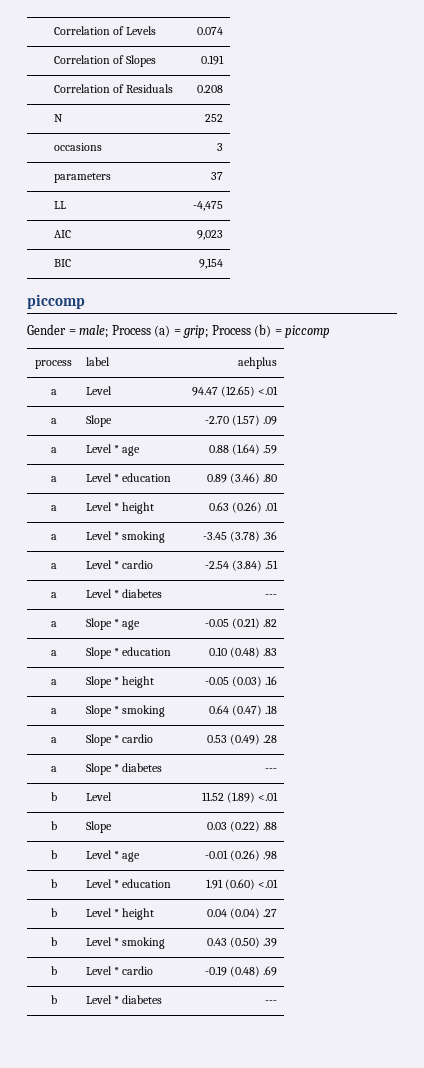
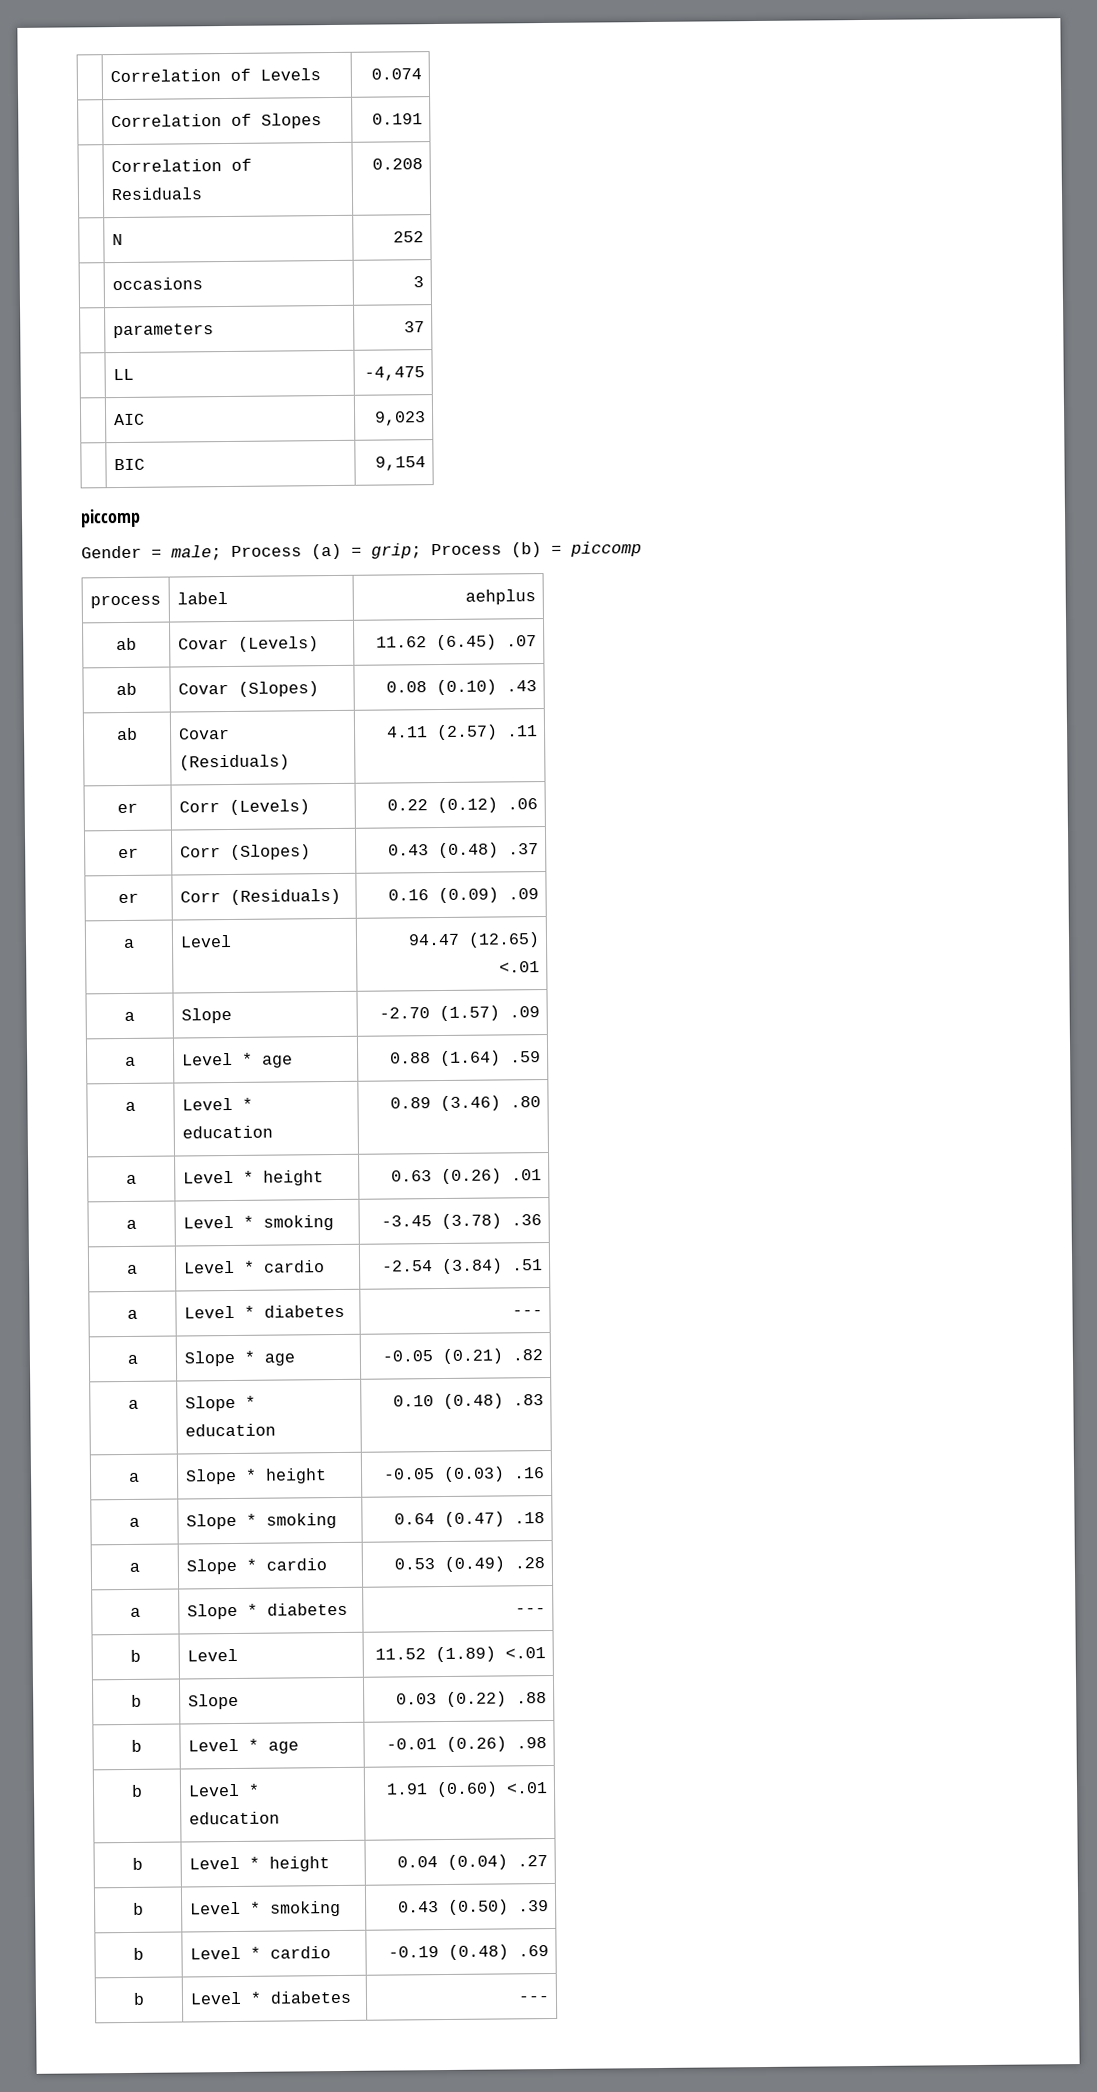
+ ab | Covar (Levels) | 11.62 (6.45) .07
+ ab | Covar (Slopes) | 0.08 (0.10) .43
+ ab | Covar (Residuals) | 4.11 (2.57) .11
+ er | Corr (Levels) | 0.22 (0.12) .06
+ er | Corr (Slopes) | 0.43 (0.48) .37
+ er | Corr (Residuals) | 0.16 (0.09) .09

